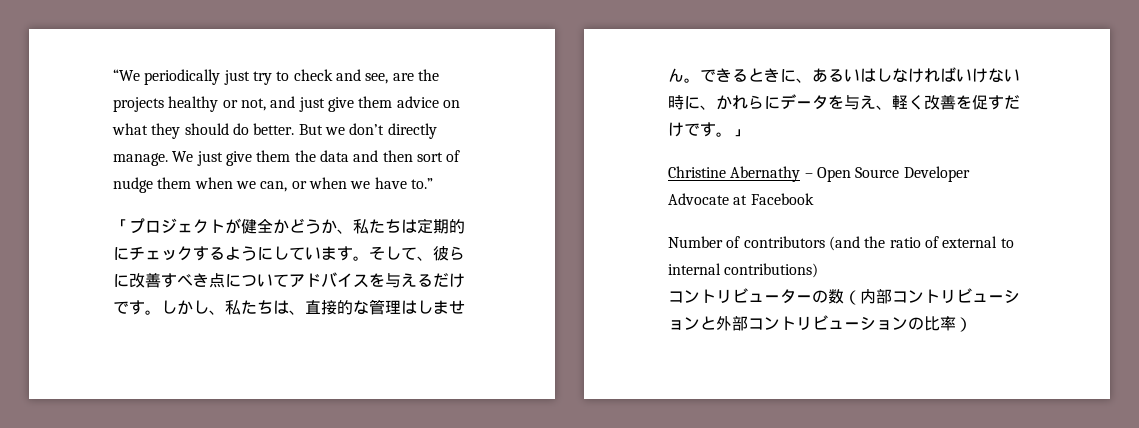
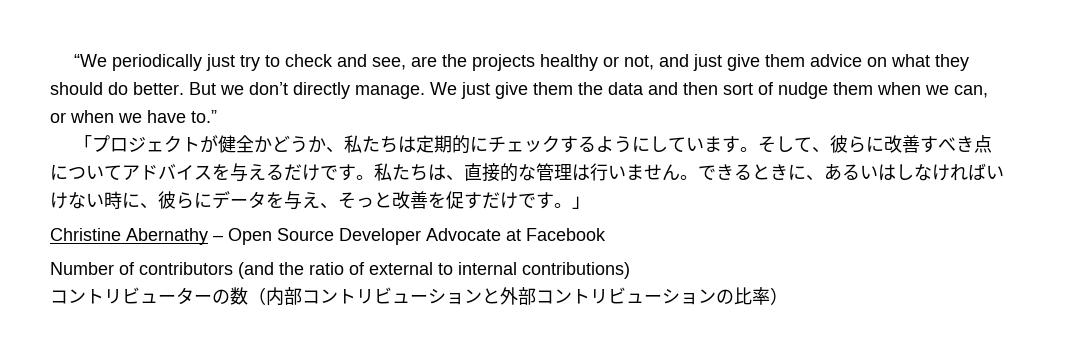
- しかし、私たちは、直接的な管理はしません。
+ 私たちは、直接的な管理は行いません。
- できるときに、あるいはしなければいけない時に、かれらにデータを与え、軽く改善を促すだけです。」
+ できるときに、あるいはしなければいけない時に、彼らにデータを与え、そっと改善を促すだけです。」

